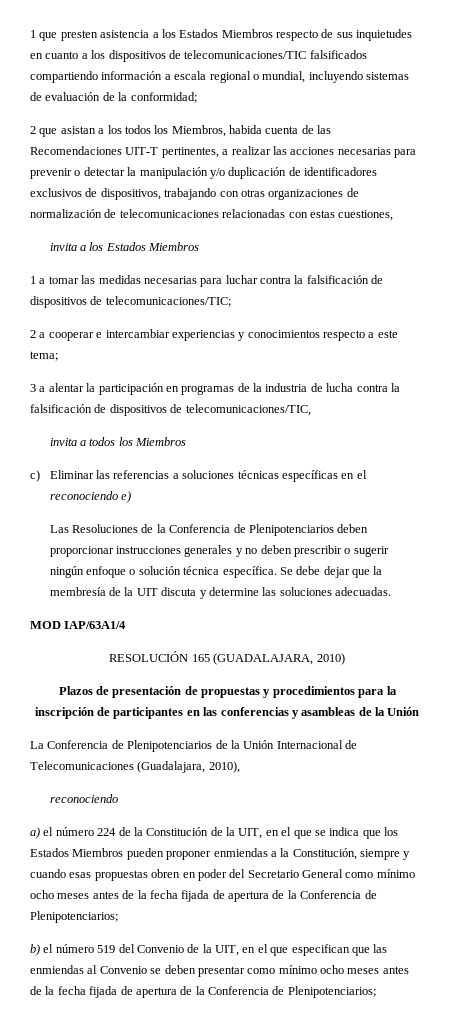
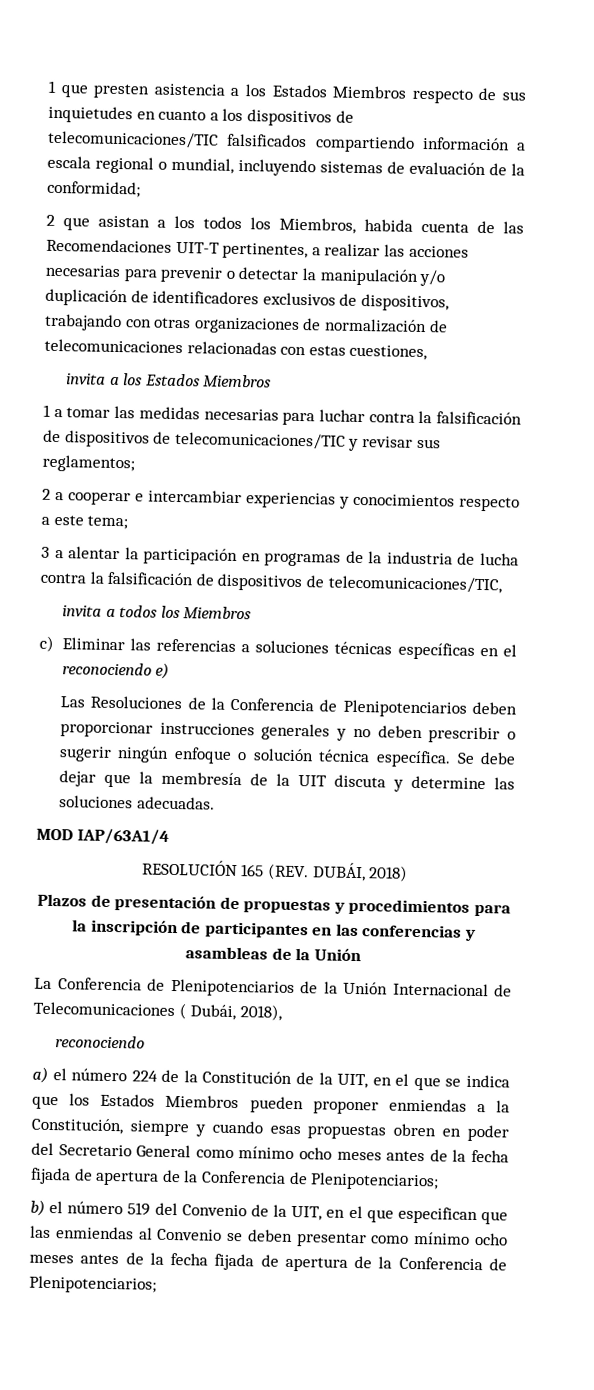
- 1 a tomar las medidas necesarias para luchar contra la falsificación de dispositivos de telecomunicaciones/TIC;
+ 1 a tomar las medidas necesarias para luchar contra la falsificación de dispositivos de telecomunicaciones/TIC y revisar sus reglamentos;
- RESOLUCIÓN 165 (GUADALAJARA, 2010)
+ RESOLUCIÓN 165 (REV. DUBÁI, 2018)
- La Conferencia de Plenipotenciarios de la Unión Internacional de Telecomunicaciones (Guadalajara, 2010),
+ La Conferencia de Plenipotenciarios de la Unión Internacional de Telecomunicaciones ( Dubái, 2018),

